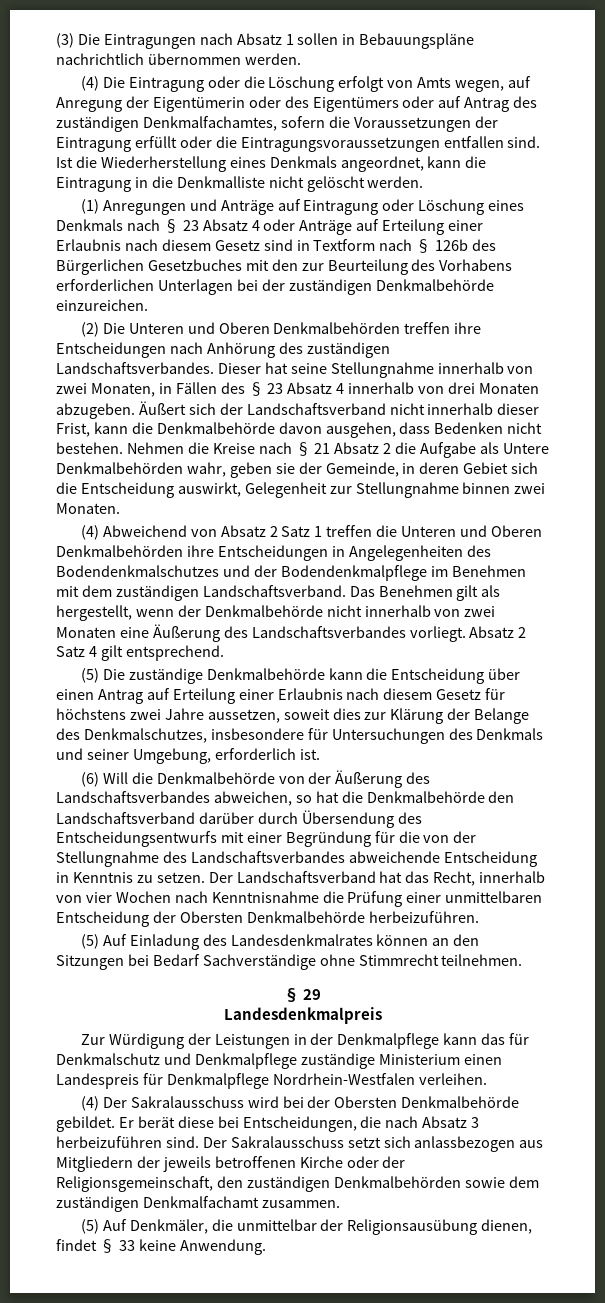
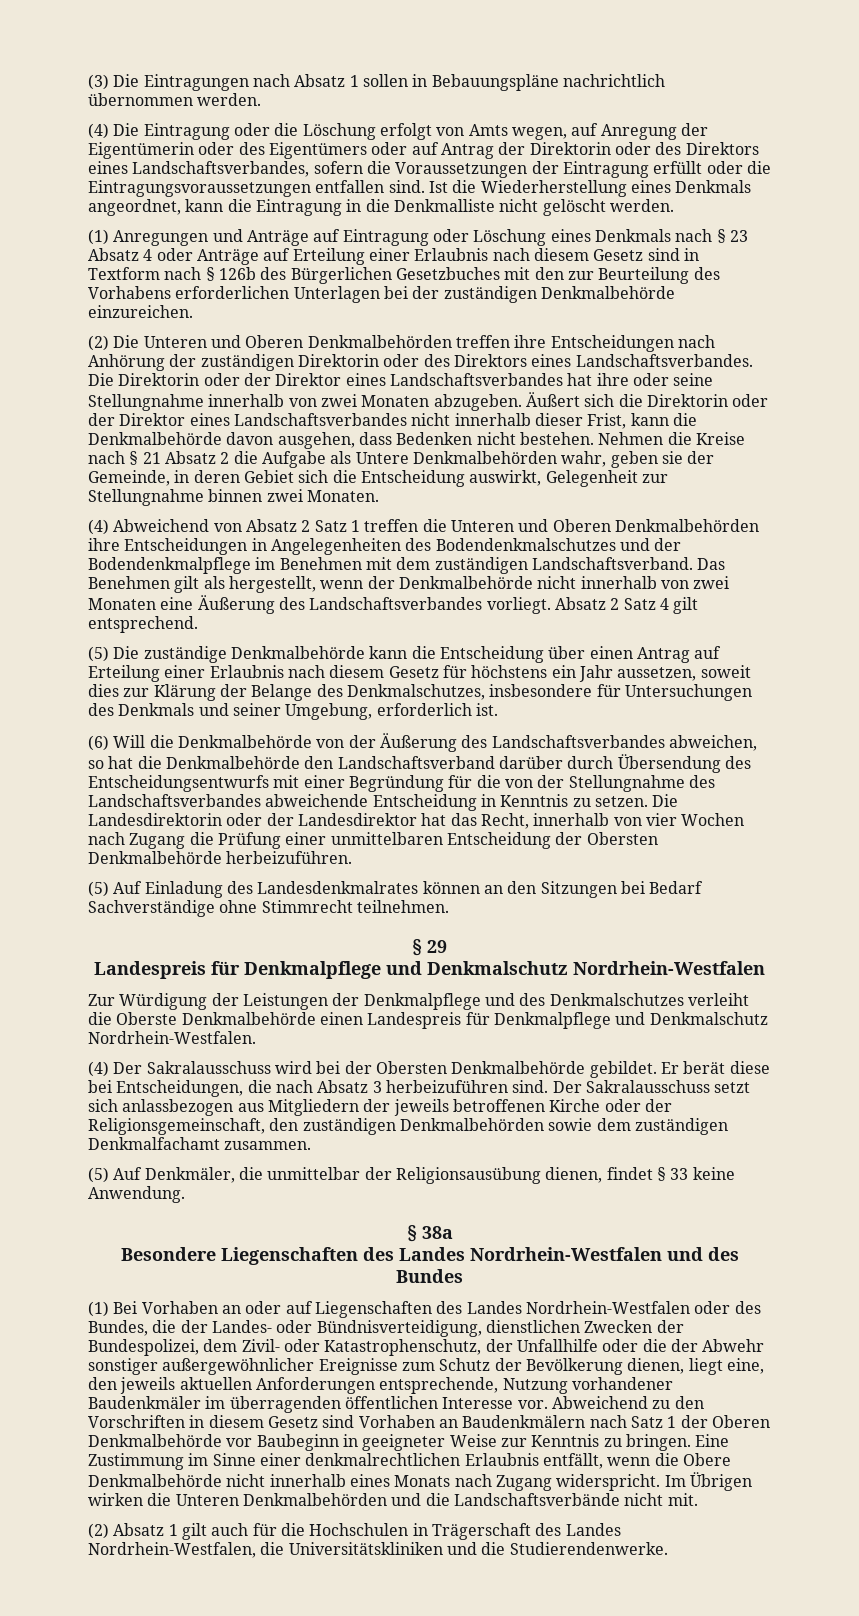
- (4) Die Eintragung oder die Löschung erfolgt von Amts wegen, auf Anregung der Eigentümerin oder des Eigentümers oder auf Antrag des zuständigen Denkmalfachamtes, sofern die Voraussetzungen der Eintragung erfüllt oder die Eintragungsvoraussetzungen entfallen sind.
+ (4) Die Eintragung oder die Löschung erfolgt von Amts wegen, auf Anregung der Eigentümerin oder des Eigentümers oder auf Antrag der Direktorin oder des Direktors eines Landschaftsverbandes, sofern die Voraussetzungen der Eintragung erfüllt oder die Eintragungsvoraussetzungen entfallen sind.
- (2) Die Unteren und Oberen Denkmalbehörden treffen ihre Entscheidungen nach Anhörung des zuständigen Landschaftsverbandes. Dieser hat seine Stellungnahme innerhalb von zwei Monaten, in Fällen des § 23 Absatz 4 innerhalb von drei Monaten abzugeben. Äußert sich der Landschaftsverband nicht innerhalb dieser Frist, kann die Denkmalbehörde davon ausgehen, dass Bedenken nicht bestehen.
+ (2) Die Unteren und Oberen Denkmalbehörden treffen ihre Entscheidungen nach Anhörung der zuständigen Direktorin oder des Direktors eines Landschaftsverbandes. Die Direktorin oder der Direktor eines Landschaftsverbandes hat ihre oder seine Stellungnahme innerhalb von zwei Monaten abzugeben. Äußert sich die Direktorin oder der Direktor eines Landschaftsverbandes nicht innerhalb dieser Frist, kann die Denkmalbehörde davon ausgehen, dass Bedenken nicht bestehen.
- (5) Die zuständige Denkmalbehörde kann die Entscheidung über einen Antrag auf Erteilung einer Erlaubnis nach diesem Gesetz für höchstens zwei Jahre aussetzen, soweit dies zur Klärung der Belange des Denkmalschutzes, insbesondere für Untersuchungen des Denkmals und seiner Umgebung, erforderlich ist.
+ (5) Die zuständige Denkmalbehörde kann die Entscheidung über einen Antrag auf Erteilung einer Erlaubnis nach diesem Gesetz für höchstens ein Jahr aussetzen, soweit dies zur Klärung der Belange des Denkmalschutzes, insbesondere für Untersuchungen des Denkmals und seiner Umgebung, erforderlich ist.
- Der Landschaftsverband hat das Recht, innerhalb von vier Wochen nach Kenntnisnahme die Prüfung einer unmittelbaren Entscheidung der Obersten Denkmalbehörde herbeizuführen.
+ Die Landesdirektorin oder der Landesdirektor hat das Recht, innerhalb von vier Wochen nach Zugang die Prüfung einer unmittelbaren Entscheidung der Obersten Denkmalbehörde herbeizuführen.
- Landesdenkmalpreis
+ Landespreis für Denkmalpflege und Denkmalschutz Nordrhein-Westfalen
- Zur Würdigung der Leistungen in der Denkmalpflege kann das für Denkmalschutz und Denkmalpflege zuständige Ministerium einen Landespreis für Denkmalpflege Nordrhein-Westfalen verleihen.
+ Zur Würdigung der Leistungen der Denkmalpflege und des Denkmalschutzes verleiht die Oberste Denkmalbehörde einen Landespreis für Denkmalpflege und Denkmalschutz Nordrhein-Westfalen.
+ § 38a
+ Besondere Liegenschaften des Landes Nordrhein-Westfalen und des Bundes
+ (1) Bei Vorhaben an oder auf Liegenschaften des Landes Nordrhein-Westfalen oder des Bundes, die der Landes- oder Bündnisverteidigung, dienstlichen Zwecken der Bundespolizei, dem Zivil- oder Katastrophenschutz, der Unfallhilfe oder die der Abwehr sonstiger außergewöhnlicher Ereignisse zum Schutz der Bevölkerung dienen, liegt eine, den jeweils aktuellen Anforderungen entsprechende, Nutzung vorhandener Baudenkmäler im überragenden öffentlichen Interesse vor. Abweichend zu den Vorschriften in diesem Gesetz sind Vorhaben an Baudenkmälern nach Satz 1 der Oberen Denkmalbehörde vor Baubeginn in geeigneter Weise zur Kenntnis zu bringen. Eine Zustimmung im Sinne einer denkmalrechtlichen Erlaubnis entfällt, wenn die Obere Denkmalbehörde nicht innerhalb eines Monats nach Zugang widerspricht. Im Übrigen wirken die Unteren Denkmalbehörden und die Landschaftsverbände nicht mit.
+ (2) Absatz 1 gilt auch für die Hochschulen in Trägerschaft des Landes Nordrhein-Westfalen, die Universitätskliniken und die Studierendenwerke.

